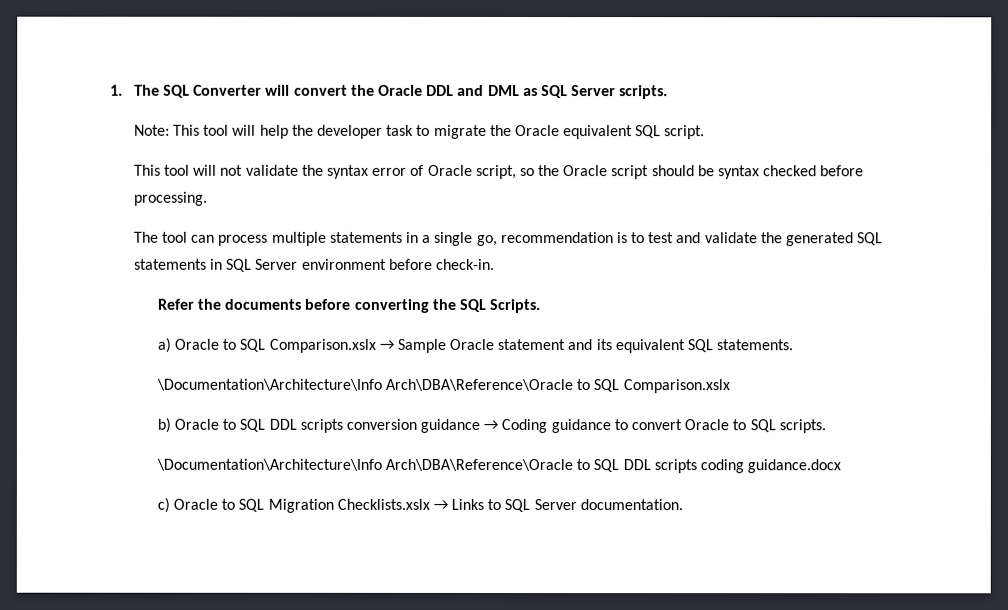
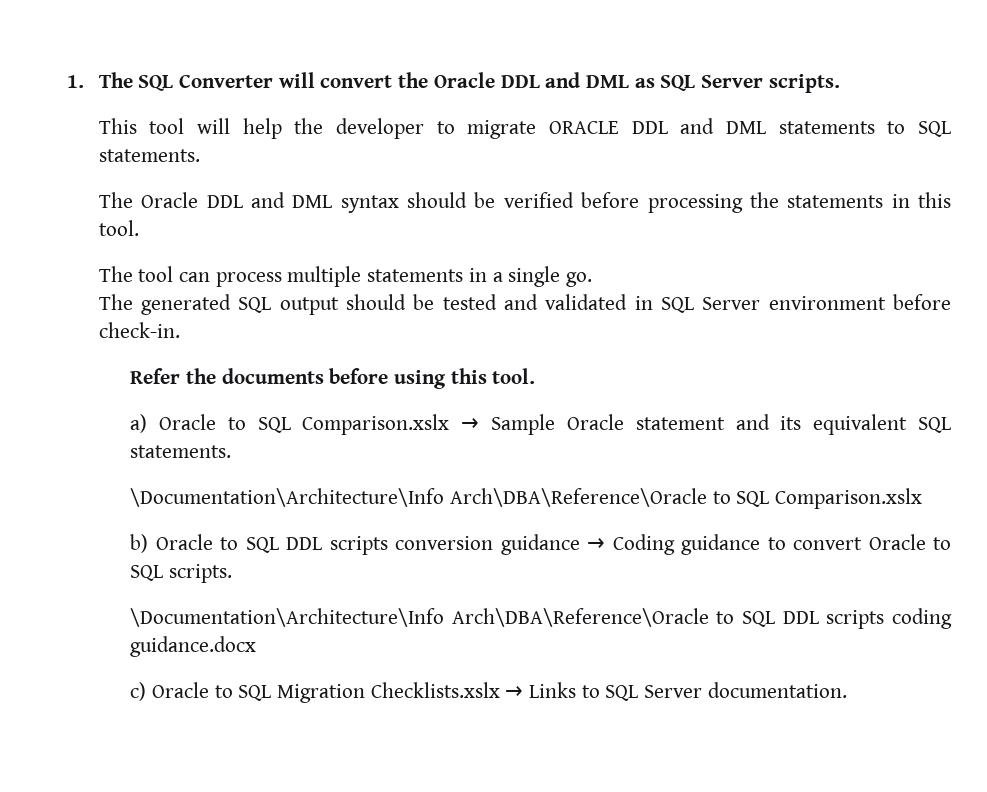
- Note: This tool will help the developer task to migrate the Oracle equivalent SQL script.
- This tool will not validate the syntax error of Oracle script, so the Oracle script should be syntax checked before processing.
+ This tool will help the developer to migrate ORACLE DDL and DML statements to SQL statements.
+ The Oracle DDL and DML syntax should be verified before processing the statements in this tool.
- The tool can process multiple statements in a single go, recommendation is to test and validate the generated SQL statements in SQL Server environment before check-in.
+ The tool can process multiple statements in a single go.
+ The generated SQL output should be tested and validated in SQL Server environment before check-in.
- Refer the documents before converting the SQL Scripts.
+ Refer the documents before using this tool.

